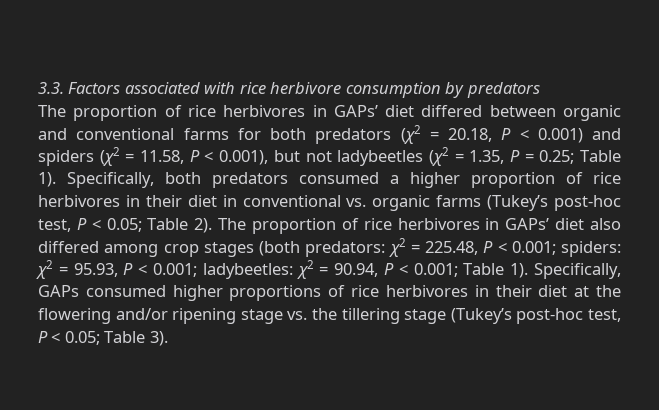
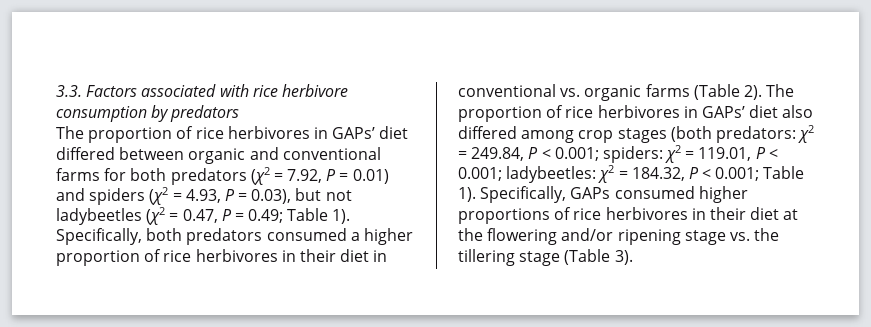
- The proportion of rice herbivores in GAPs’ diet differed between organic and conventional farms for both predators (χ2 = 20.18, P < 0.001) and spiders (χ2 = 11.58, P < 0.001), but not ladybeetles (χ2 = 1.35, P = 0.25; Table 1).
+ The proportion of rice herbivores in GAPs’ diet differed between organic and conventional farms for both predators (χ2 = 7.92, P = 0.01) and spiders (χ2 = 4.93, P = 0.03), but not ladybeetles (χ2 = 0.47, P = 0.49; Table 1).
- Specifically, both predators consumed a higher proportion of rice herbivores in their diet in conventional vs. organic farms (Tukey’s post-hoc test, P < 0.05; Table 2).
+ Specifically, both predators consumed a higher proportion of rice herbivores in their diet in conventional vs. organic farms (Table 2).
- The proportion of rice herbivores in GAPs’ diet also differed among crop stages (both predators: χ2 = 225.48, P < 0.001; spiders: χ2 = 95.93, P < 0.001; ladybeetles: χ2 = 90.94, P < 0.001; Table 1).
+ The proportion of rice herbivores in GAPs’ diet also differed among crop stages (both predators: χ2 = 249.84, P < 0.001; spiders: χ2 = 119.01, P < 0.001; ladybeetles: χ2 = 184.32, P < 0.001; Table 1).
- Specifically, GAPs consumed higher proportions of rice herbivores in their diet at the flowering and/or ripening stage vs. the tillering stage (Tukey’s post-hoc test, P < 0.05; Table 3).
+ Specifically, GAPs consumed higher proportions of rice herbivores in their diet at the flowering and/or ripening stage vs. the tillering stage (Table 3).

